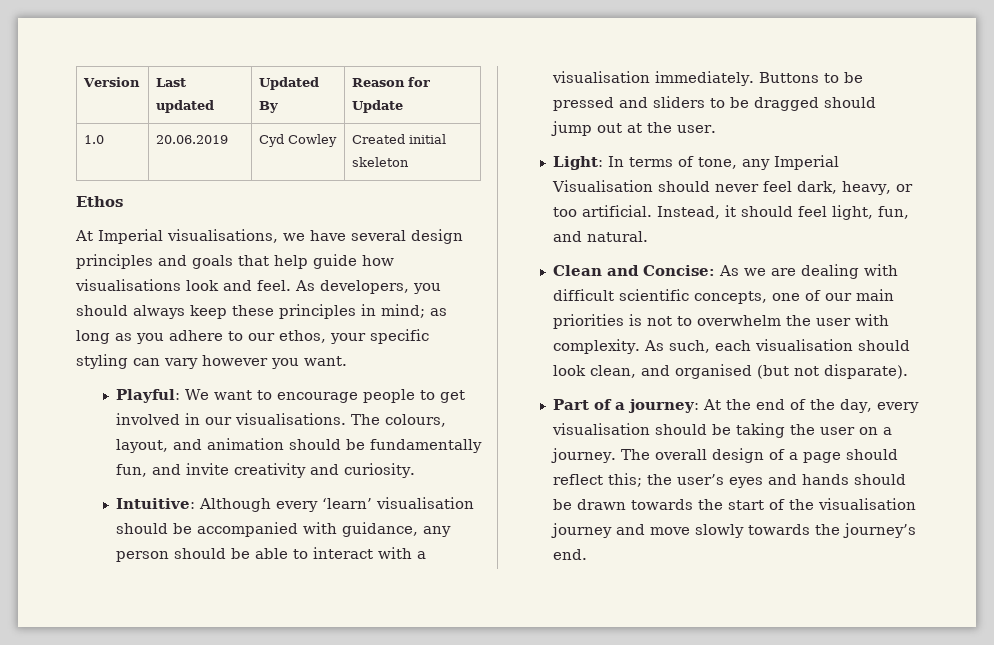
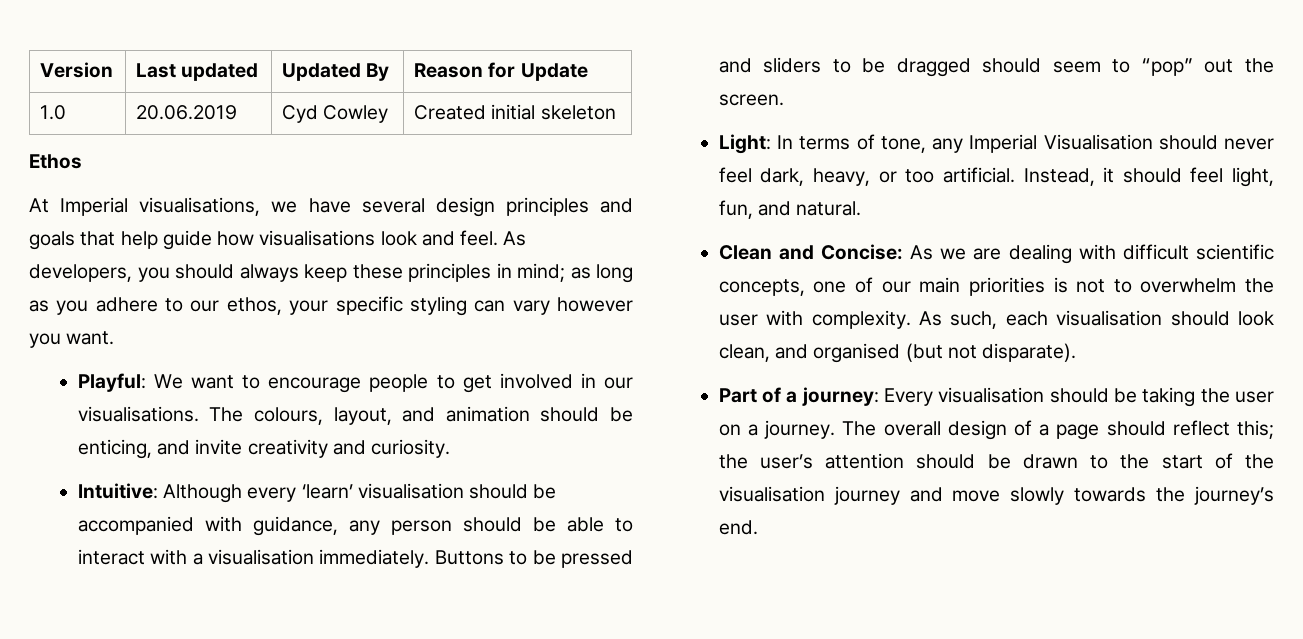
- The colours, layout, and animation should be fundamentally fun, and invite creativity and curiosity.
+ The colours, layout, and animation should be enticing, and invite creativity and curiosity.
- Buttons to be pressed and sliders to be dragged should jump out at the user.
+ Buttons to be pressed and sliders to be dragged should seem to “pop” out the screen.
- Part of a journey: At the end of the day, every visualisation should be taking the user on a journey.
+ Part of a journey: Every visualisation should be taking the user on a journey.
- The overall design of a page should reflect this; the user’s eyes and hands should be drawn towards the start of the visualisation journey and move slowly towards the journey’s end.
+ The overall design of a page should reflect this; the user’s attention should be drawn to the start of the visualisation journey and move slowly towards the journey’s end.

